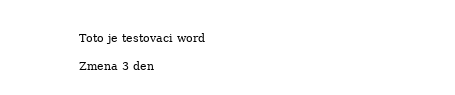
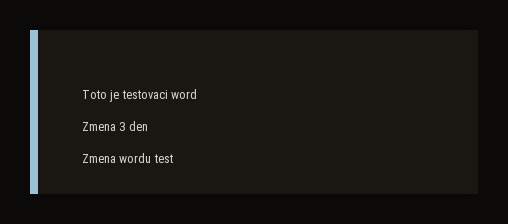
+ Zmena wordu test

